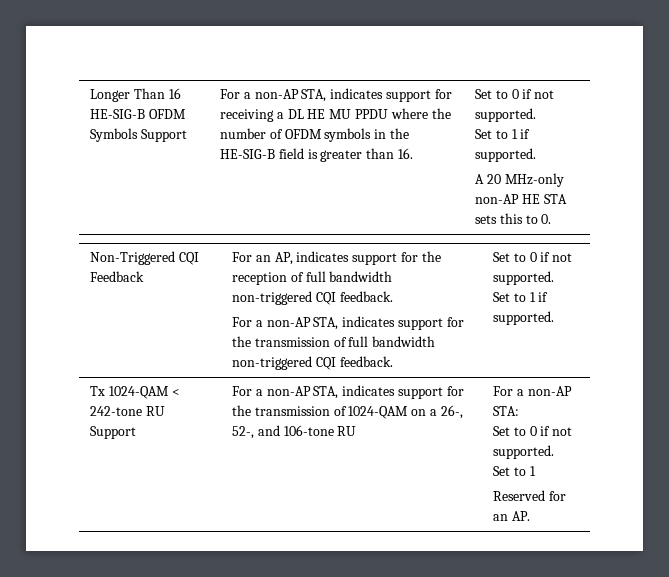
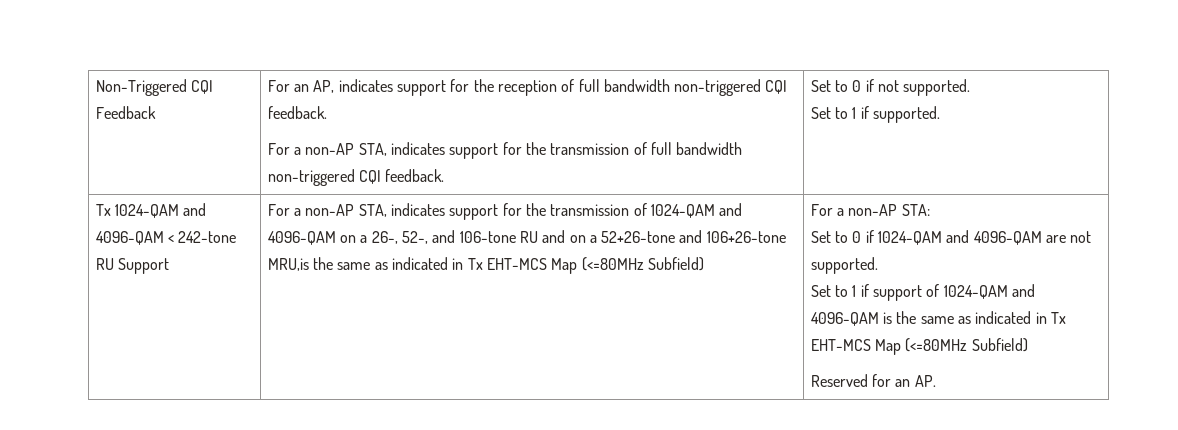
- Longer Than 16 HE-SIG-B OFDM Symbols Support | For a non-AP STA, indicates support for receiving a DL HE MU PPDU where the number of OFDM symbols in the HE-SIG-B field is greater than 16. | Set to 0 if not supported.
- Set to 1 if supported.
- A 20 MHz-only non-AP HE STA sets this to 0.
- Tx 1024-QAM < 242-tone RU Support
+ Tx 1024-QAM and 4096-QAM < 242-tone RU Support
- For a non-AP STA, indicates support for the transmission of 1024-QAM on a 26-, 52-, and 106-tone RU
+ For a non-AP STA, indicates support for the transmission of 1024-QAM and 4096-QAM on a 26-, 52-, and 106-tone RU and on a 52+26-tone and 106+26-tone MRU,is the same as indicated in Tx EHT-MCS Map (<=80MHz Subfield)
  For a non-AP STA:
- Set to 0 if not supported.
- Set to 1
+ Set to 0 if 1024-QAM and 4096-QAM are not supported.
+ Set to 1 if support of 1024-QAM and 4096-QAM is the same as indicated in Tx EHT-MCS Map (<=80MHz Subfield)

